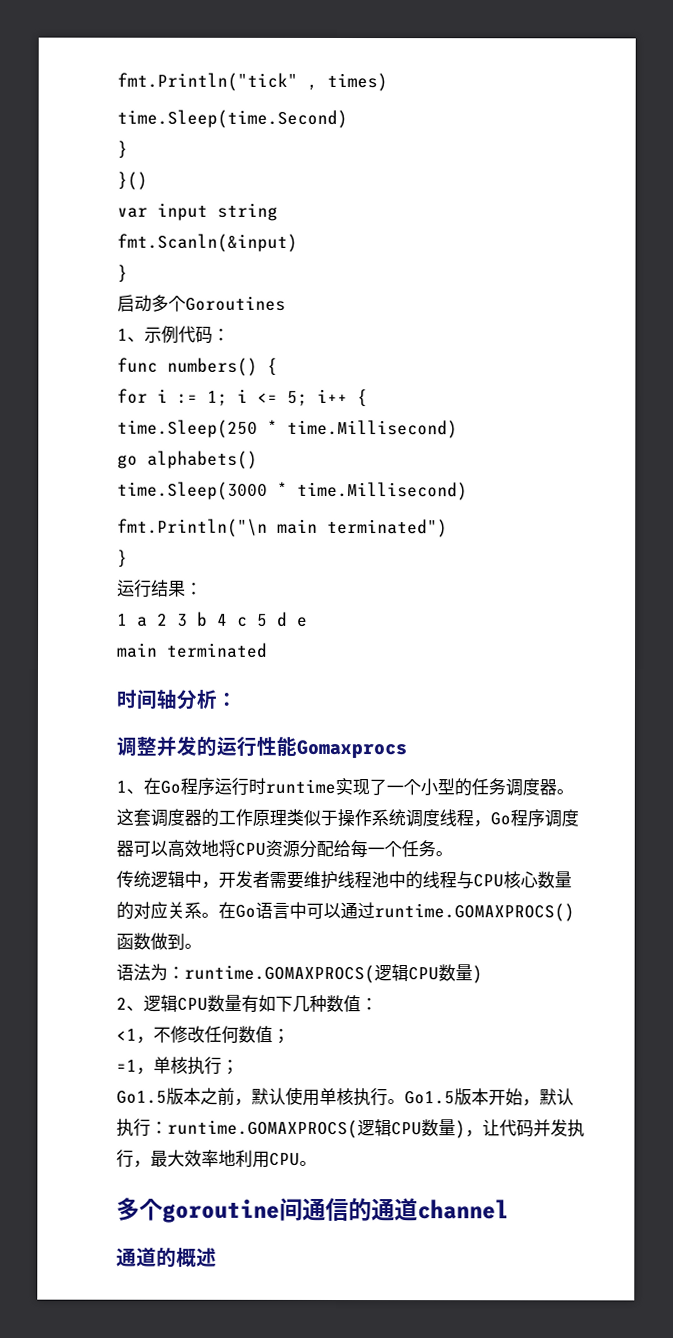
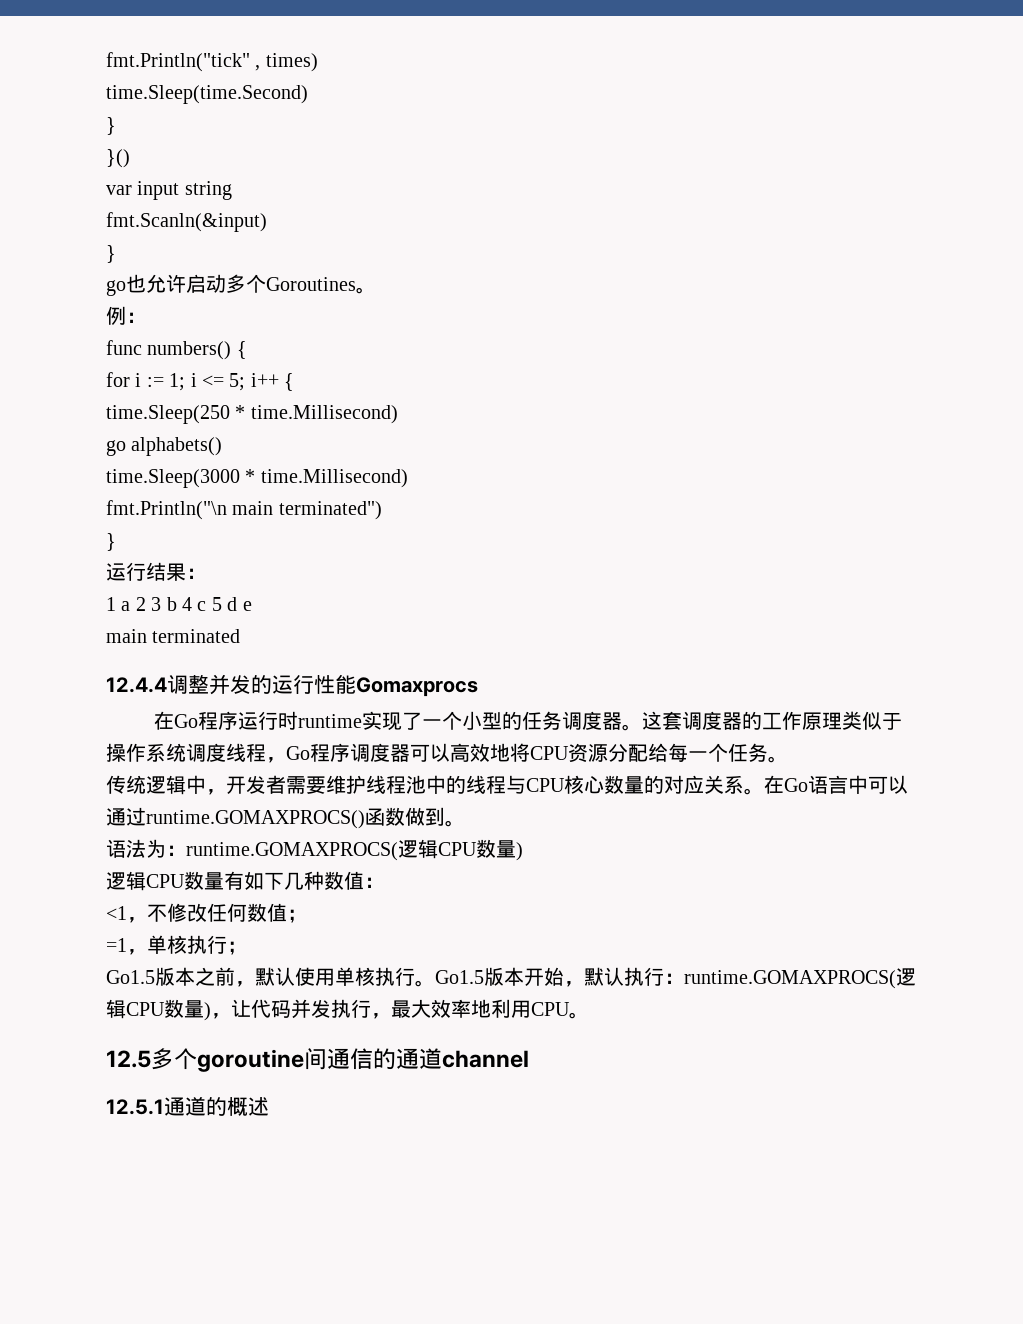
- 启动多个Goroutines
- 1、示例代码：
+ go也允许启动多个Goroutines。
+ 例：
- 时间轴分析：
- 调整并发的运行性能Gomaxprocs
+ 12.4.4调整并发的运行性能Gomaxprocs
- 1、在Go程序运行时runtime实现了一个小型的任务调度器。
+ 在Go程序运行时runtime实现了一个小型的任务调度器。
- 2、逻辑CPU数量有如下几种数值：
+ 逻辑CPU数量有如下几种数值：
- 多个goroutine间通信的通道channel
+ 12.5多个goroutine间通信的通道channel
- 通道的概述
+ 12.5.1通道的概述

